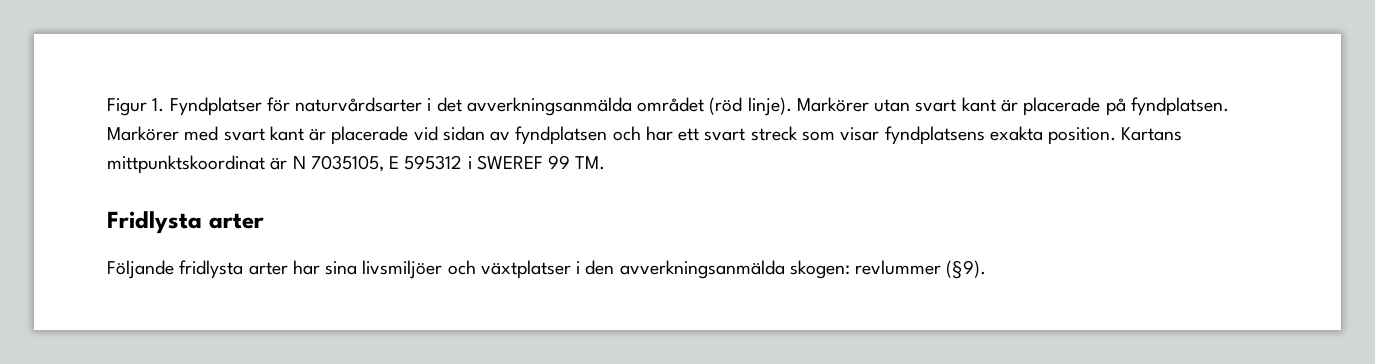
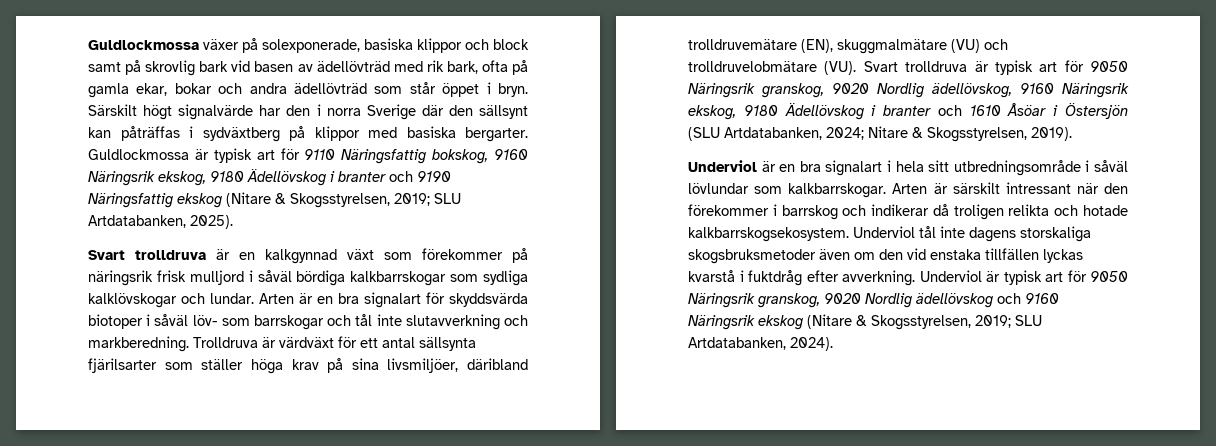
- Figur 1. Fyndplatser för naturvårdsarter i det avverkningsanmälda området (röd linje). Markörer utan svart kant är placerade på fyndplatsen. Markörer med svart kant är placerade vid sidan av fyndplatsen och har ett svart streck som visar fyndplatsens exakta position. Kartans mittpunktskoordinat är N 7035105, E 595312 i SWEREF 99 TM.
- Fridlysta arter
- Följande fridlysta arter har sina livsmiljöer och växtplatser i den avverkningsanmälda skogen: revlummer (§9).
+ Guldlockmossa växer på solexponerade, basiska klippor och block samt på skrovlig bark vid basen av ädellövträd med rik bark, ofta på gamla ekar, bokar och andra ädellövträd som står öppet i bryn. Särskilt högt signalvärde har den i norra Sverige där den sällsynt kan påträffas i sydväxtberg på klippor med basiska bergarter. Guldlockmossa är typisk art för 9110 Näringsfattig bokskog, 9160 Näringsrik ekskog, 9180 Ädellövskog i branter och 9190 Näringsfattig ekskog (Nitare & Skogsstyrelsen, 2019; SLU Artdatabanken, 2025).
+ Svart trolldruva är en kalkgynnad växt som förekommer på näringsrik frisk mulljord i såväl bördiga kalkbarrskogar som sydliga kalklövskogar och lundar. Arten är en bra signalart för skyddsvärda biotoper i såväl löv- som barrskogar och tål inte slutavverkning och markberedning. Trolldruva är värdväxt för ett antal sällsynta fjärilsarter som ställer höga krav på sina livsmiljöer, däribland trolldruvemätare (EN), skuggmalmätare (VU) och trolldruvelobmätare (VU). Svart trolldruva är typisk art för 9050 Näringsrik granskog, 9020 Nordlig ädellövskog, 9160 Näringsrik ekskog, 9180 Ädellövskog i branter och 1610 Åsöar i Östersjön (SLU Artdatabanken, 2024; Nitare & Skogsstyrelsen, 2019).
+ Underviol är en bra signalart i hela sitt utbredningsområde i såväl lövlundar som kalkbarrskogar. Arten är särskilt intressant när den förekommer i barrskog och indikerar då troligen relikta och hotade kalkbarrskogsekosystem. Underviol tål inte dagens storskaliga skogsbruksmetoder även om den vid enstaka tillfällen lyckas kvarstå i fuktdråg efter avverkning. Underviol är typisk art för 9050 Näringsrik granskog, 9020 Nordlig ädellövskog och 9160 Näringsrik ekskog (Nitare & Skogsstyrelsen, 2019; SLU Artdatabanken, 2024).

